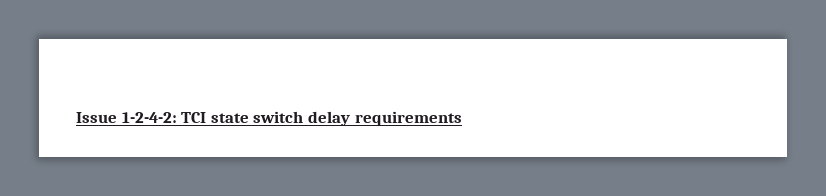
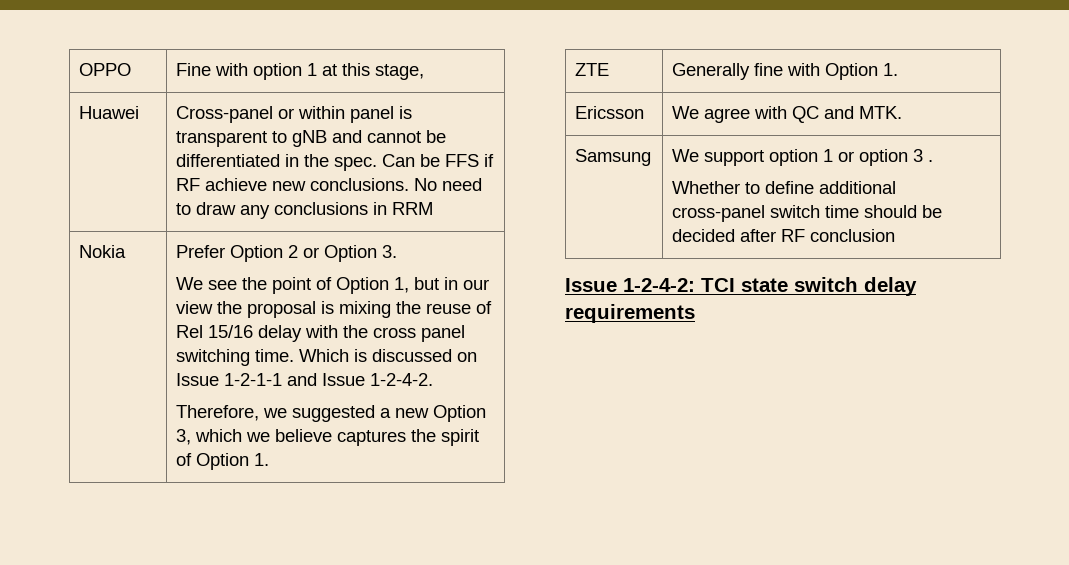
+ OPPO | Fine with option 1 at this stage,
+ Huawei | Cross-panel or within panel is transparent to gNB and cannot be differentiated in the spec. Can be FFS if RF achieve new conclusions. No need to draw any conclusions in RRM
+ Nokia | Prefer Option 2 or Option 3.
+ We see the point of Option 1, but in our view the proposal is mixing the reuse of Rel 15/16 delay with the cross panel switching time. Which is discussed on Issue 1-2-1-1 and Issue 1-2-4-2.
+ Therefore, we suggested a new Option 3, which we believe captures the spirit of Option 1.
+ ZTE | Generally fine with Option 1.
+ Ericsson | We agree with QC and MTK.
+ Samsung | We support option 1 or option 3 .
+ Whether to define additional cross-panel switch time should be decided after RF conclusion

